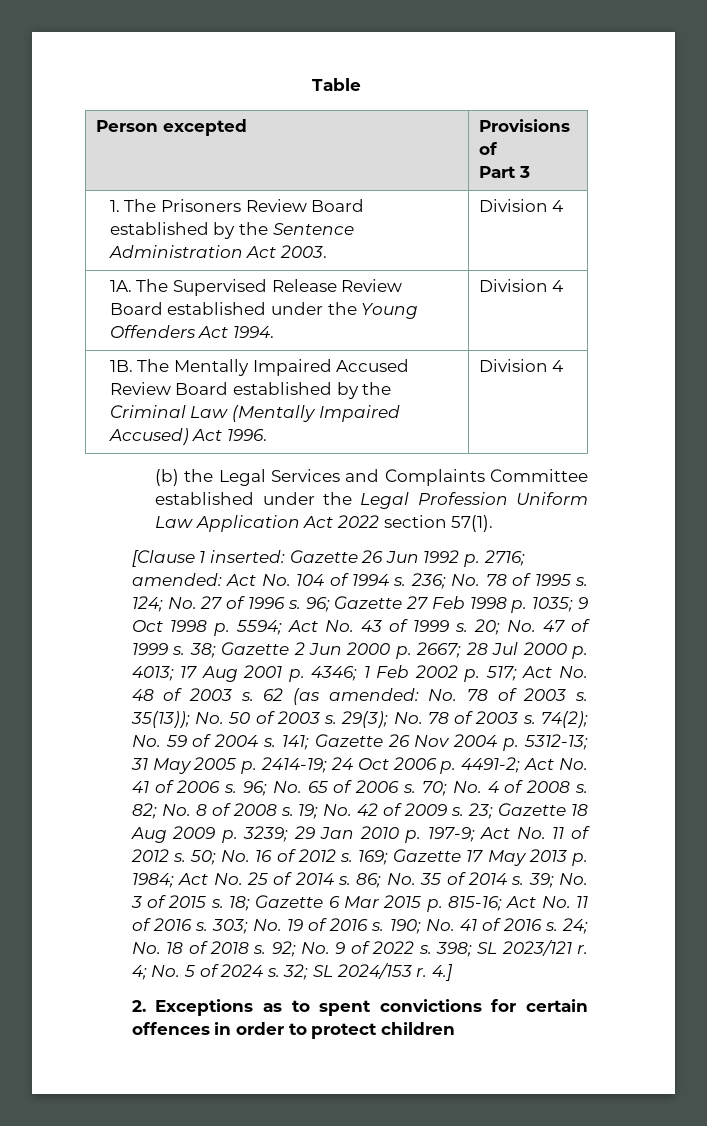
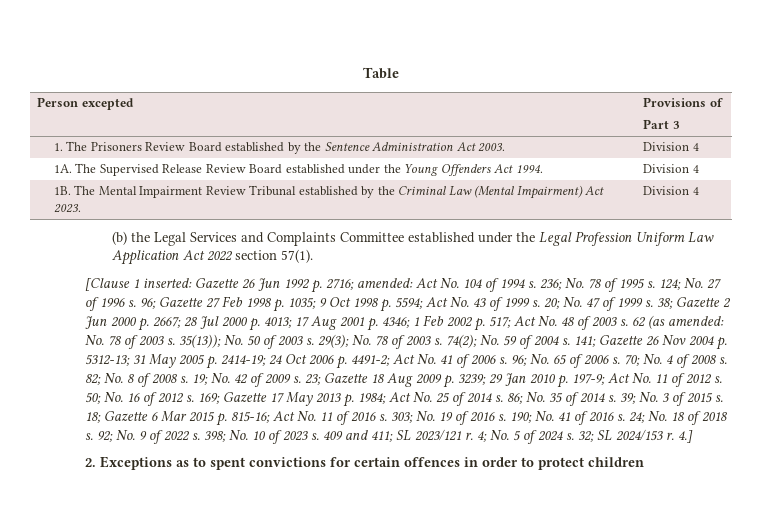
- 1B. The Mentally Impaired Accused Review Board established by the Criminal Law (Mentally Impaired Accused) Act 1996. | Division 4
+ 1B. The Mental Impairment Review Tribunal established by the Criminal Law (Mental Impairment) Act 2023. | Division 4
- 398; SL 2023/121 r.
+ 398; No. 10 of 2023 s. 409 and 411; SL 2023/121 r.

